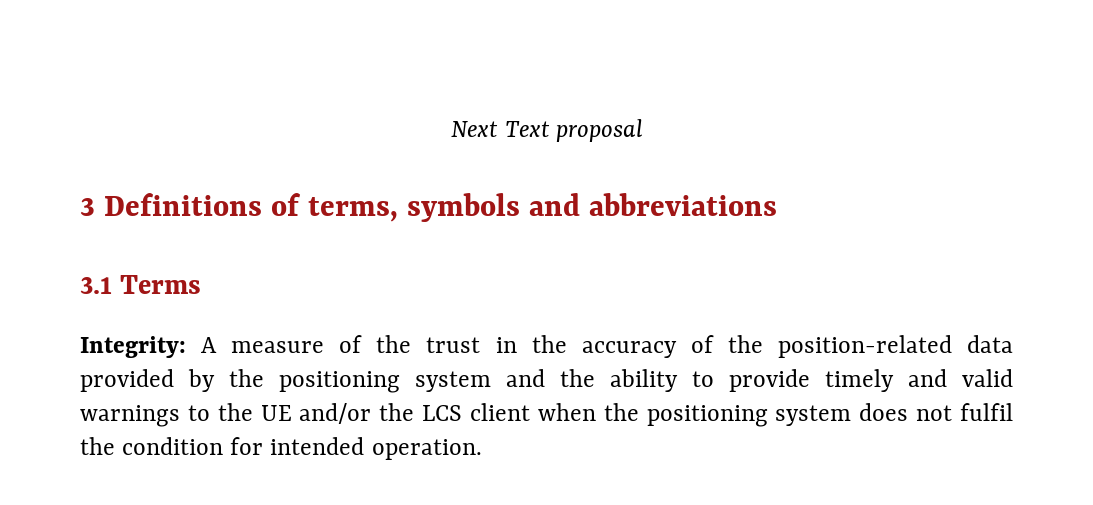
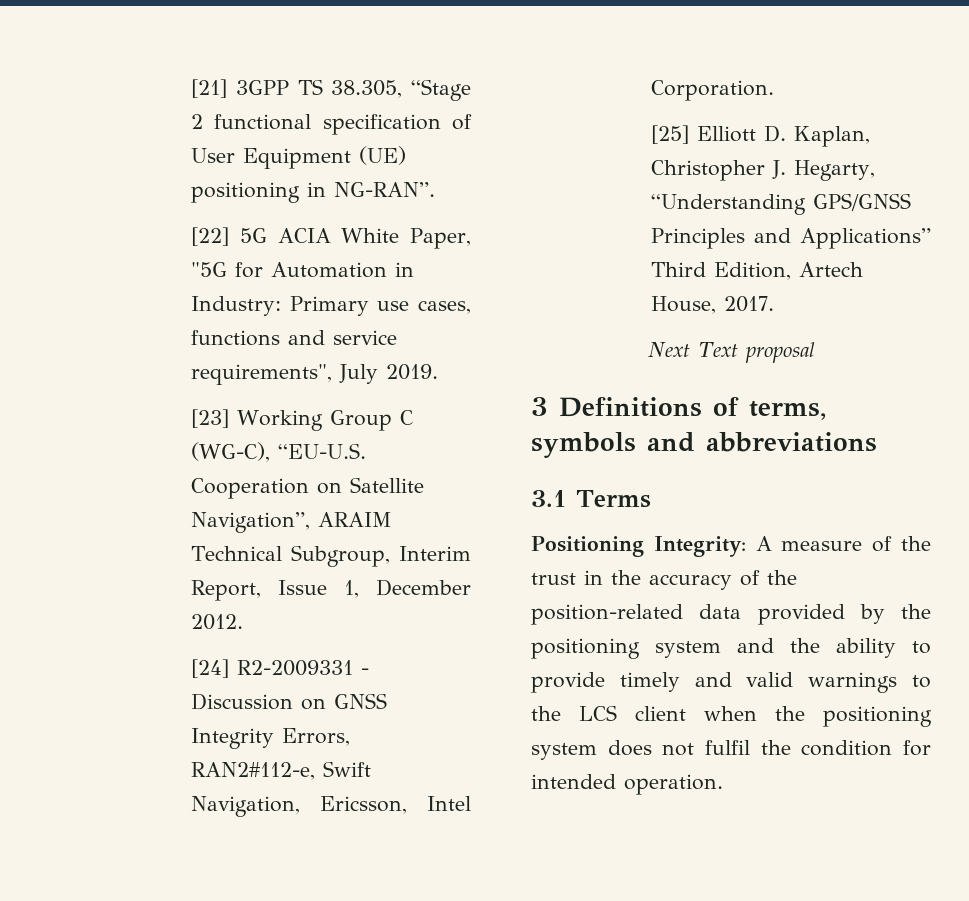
+ [21] 3GPP TS 38.305, “Stage 2 functional specification of User Equipment (UE) positioning in NG-RAN”.
+ [22] 5G ACIA White Paper, "5G for Automation in Industry: Primary use cases, functions and service requirements", July 2019.
+ [23] Working Group C (WG-C), “EU-U.S. Cooperation on Satellite Navigation”, ARAIM Technical Subgroup, Interim Report, Issue 1, December 2012.
+ [24] R2-2009331 - Discussion on GNSS Integrity Errors, RAN2#112-e, Swift Navigation, Ericsson, Intel Corporation.
+ [25] Elliott D. Kaplan, Christopher J. Hegarty, “Understanding GPS/GNSS Principles and Applications” Third Edition, Artech House, 2017.
- Integrity: A measure of the trust in the accuracy of the position-related data provided by the positioning system and the ability to provide timely and valid warnings to the UE and/or the LCS client when the positioning system does not fulfil the condition for intended operation.
+ Positioning Integrity: A measure of the trust in the accuracy of the position-related data provided by the positioning system and the ability to provide timely and valid warnings to the LCS client when the positioning system does not fulfil the condition for intended operation.

